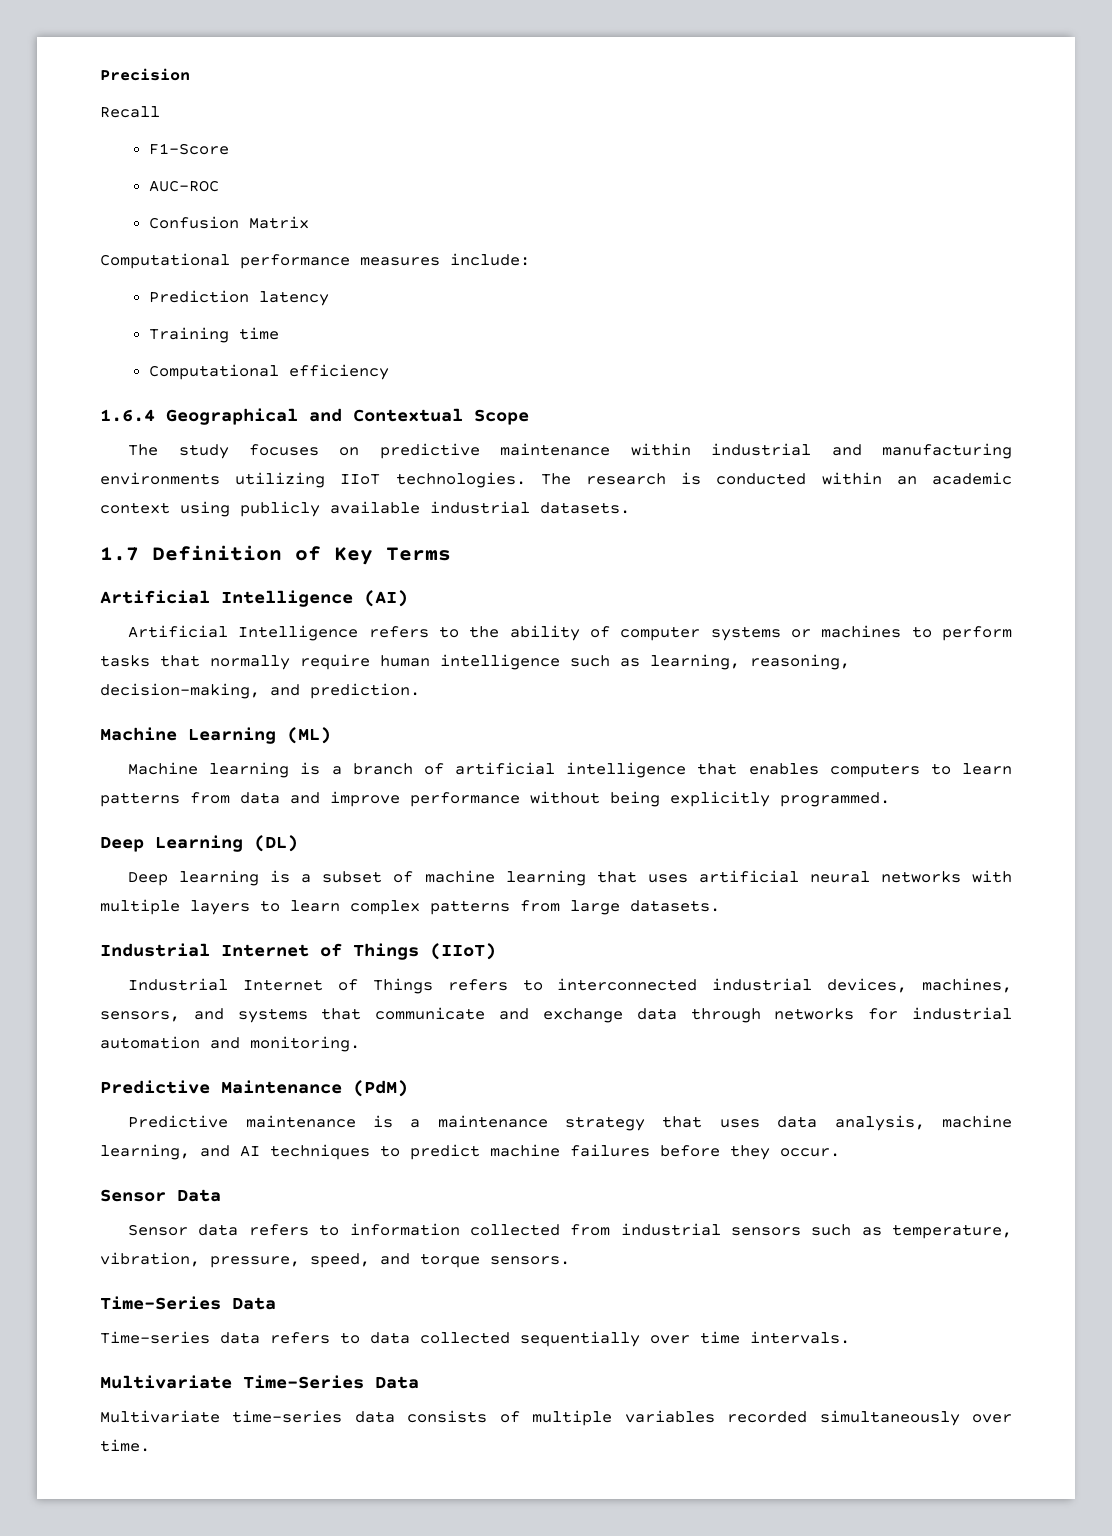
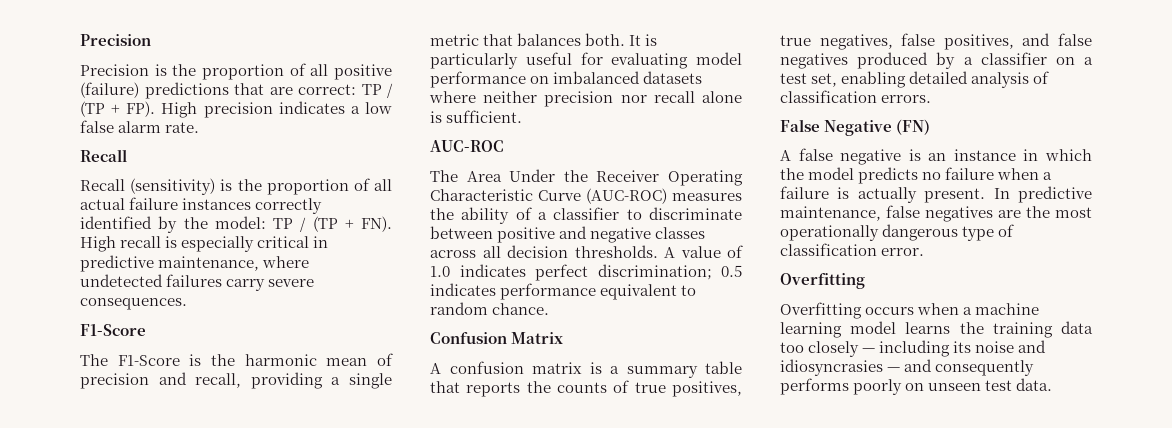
+ Precision is the proportion of all positive (failure) predictions that are correct: TP / (TP + FP). High precision indicates a low false alarm rate.
  Recall
+ Recall (sensitivity) is the proportion of all actual failure instances correctly identified by the model: TP / (TP + FN). High recall is especially critical in predictive maintenance, where undetected failures carry severe consequences.
  F1-Score
+ The F1-Score is the harmonic mean of precision and recall, providing a single metric that balances both. It is particularly useful for evaluating model performance on imbalanced datasets where neither precision nor recall alone is sufficient.
  AUC-ROC
+ The Area Under the Receiver Operating Characteristic Curve (AUC-ROC) measures the ability of a classifier to discriminate between positive and negative classes across all decision thresholds. A value of 1.0 indicates perfect discrimination; 0.5 indicates performance equivalent to random chance.
  Confusion Matrix
- Computational performance measures include:
- Prediction latency
- Training time
- Computational efficiency
- 1.6.4 Geographical and Contextual Scope
- The study focuses on predictive maintenance within industrial and manufacturing environments utilizing IIoT technologies. The research is conducted within an academic context using publicly available industrial datasets.
- 1.7 Definition of Key Terms
- Artificial Intelligence (AI)
- Artificial Intelligence refers to the ability of computer systems or machines to perform tasks that normally require human intelligence such as learning, reasoning, decision-making, and prediction.
- Machine Learning (ML)
- Machine learning is a branch of artificial intelligence that enables computers to learn patterns from data and improve performance without being explicitly programmed.
- Deep Learning (DL)
- Deep learning is a subset of machine learning that uses artificial neural networks with multiple layers to learn complex patterns from large datasets.
- Industrial Internet of Things (IIoT)
- Industrial Internet of Things refers to interconnected industrial devices, machines, sensors, and systems that communicate and exchange data through networks for industrial automation and monitoring.
- Predictive Maintenance (PdM)
- Predictive maintenance is a maintenance strategy that uses data analysis, machine learning, and AI techniques to predict machine failures before they occur.
- Sensor Data
- Sensor data refers to information collected from industrial sensors such as temperature, vibration, pressure, speed, and torque sensors.
- Time-Series Data
- Time-series data refers to data collected sequentially over time intervals.
- Multivariate Time-Series Data
- Multivariate time-series data consists of multiple variables recorded simultaneously over time.
+ A confusion matrix is a summary table that reports the counts of true positives, true negatives, false positives, and false negatives produced by a classifier on a test set, enabling detailed analysis of classification errors.
+ False Negative (FN)
+ A false negative is an instance in which the model predicts no failure when a failure is actually present. In predictive maintenance, false negatives are the most operationally dangerous type of classification error.
+ Overfitting
+ Overfitting occurs when a machine learning model learns the training data too closely — including its noise and idiosyncrasies — and consequently performs poorly on unseen test data.

